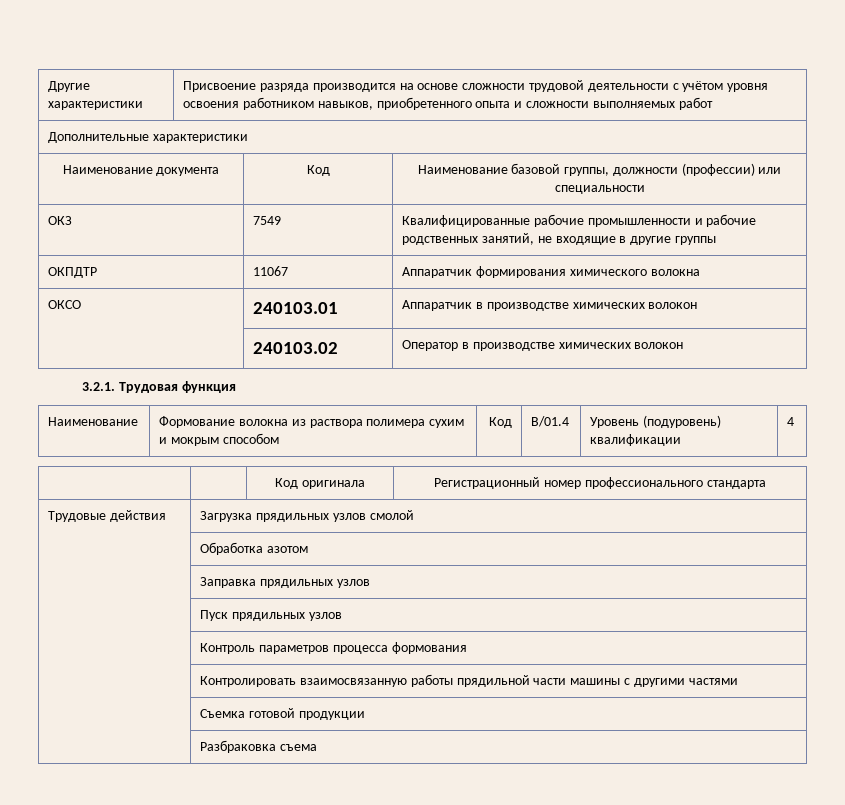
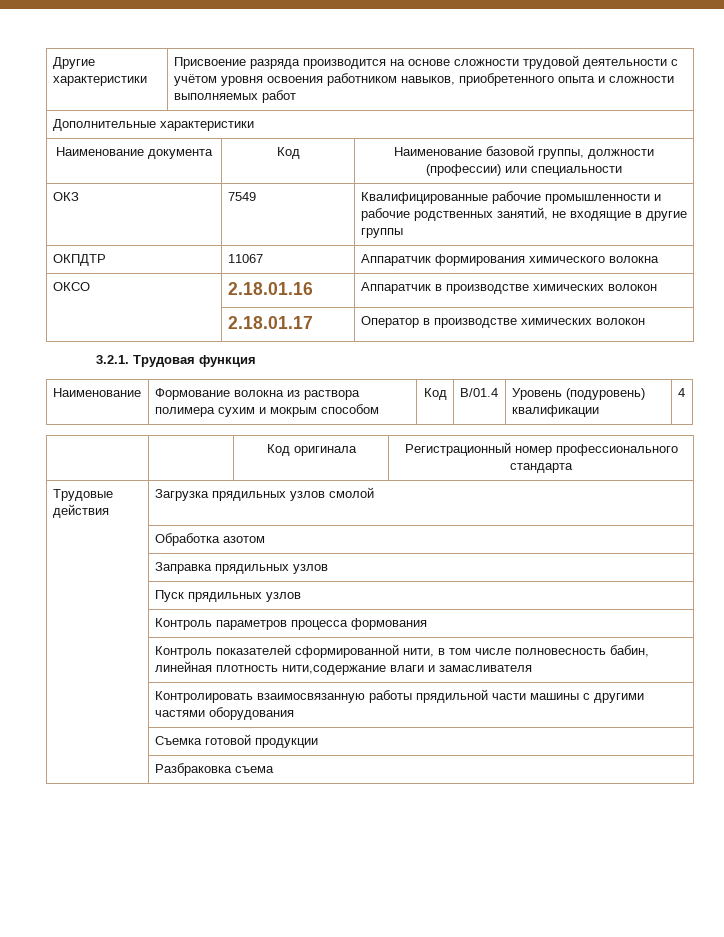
- ОКСО | 240103.01 | Аппаратчик в производстве химических волокон
+ ОКСО | 2.18.01.16 | Аппаратчик в производстве химических волокон
- | 240103.02 | Оператор в производстве химических волокон
+ | 2.18.01.17 | Оператор в производстве химических волокон
+ | Контроль показателей сформированной нити, в том числе полновесность бабин, линейная плотность нити,содержание влаги и замасливателя
- | Контролировать взаимосвязанную работы прядильной части машины с другими частями
+ | Контролировать взаимосвязанную работы прядильной части машины с другими частями оборудования

